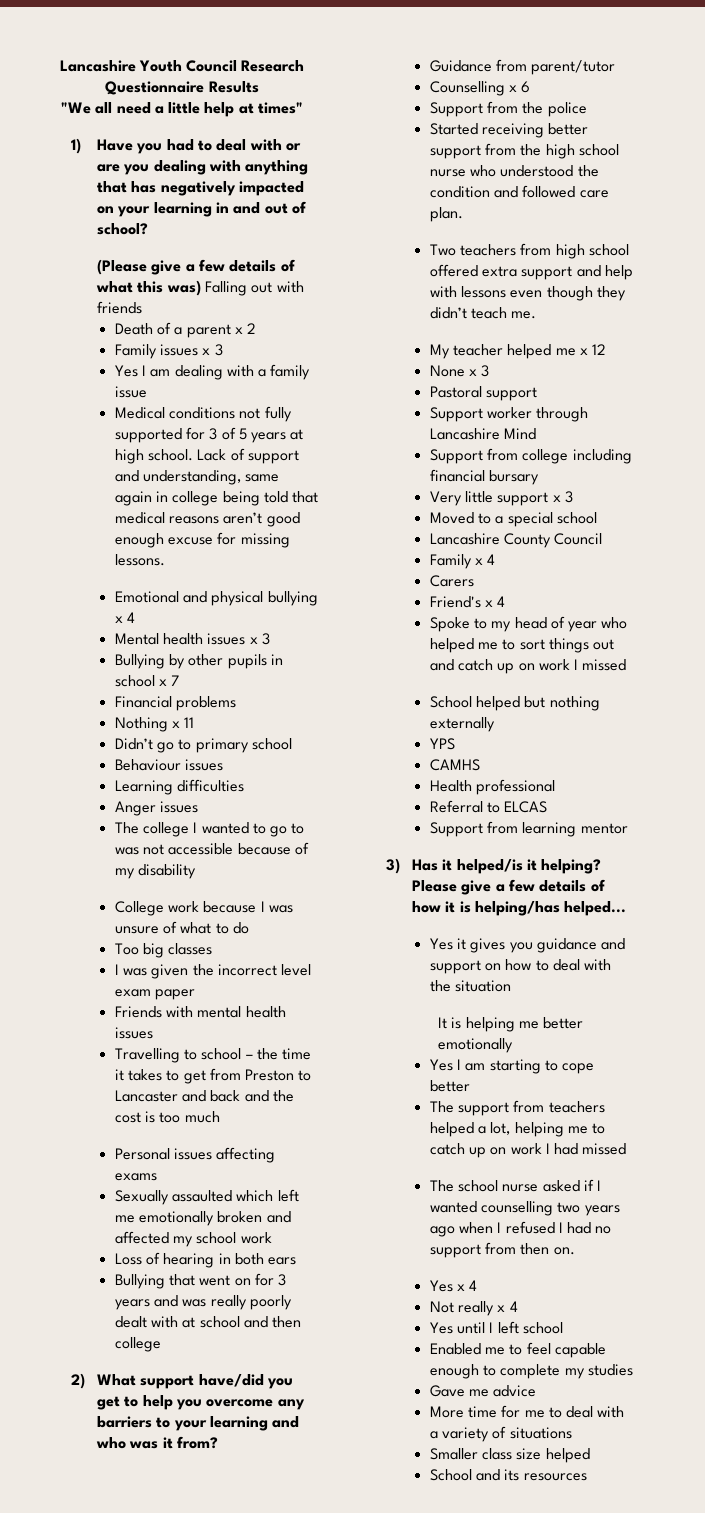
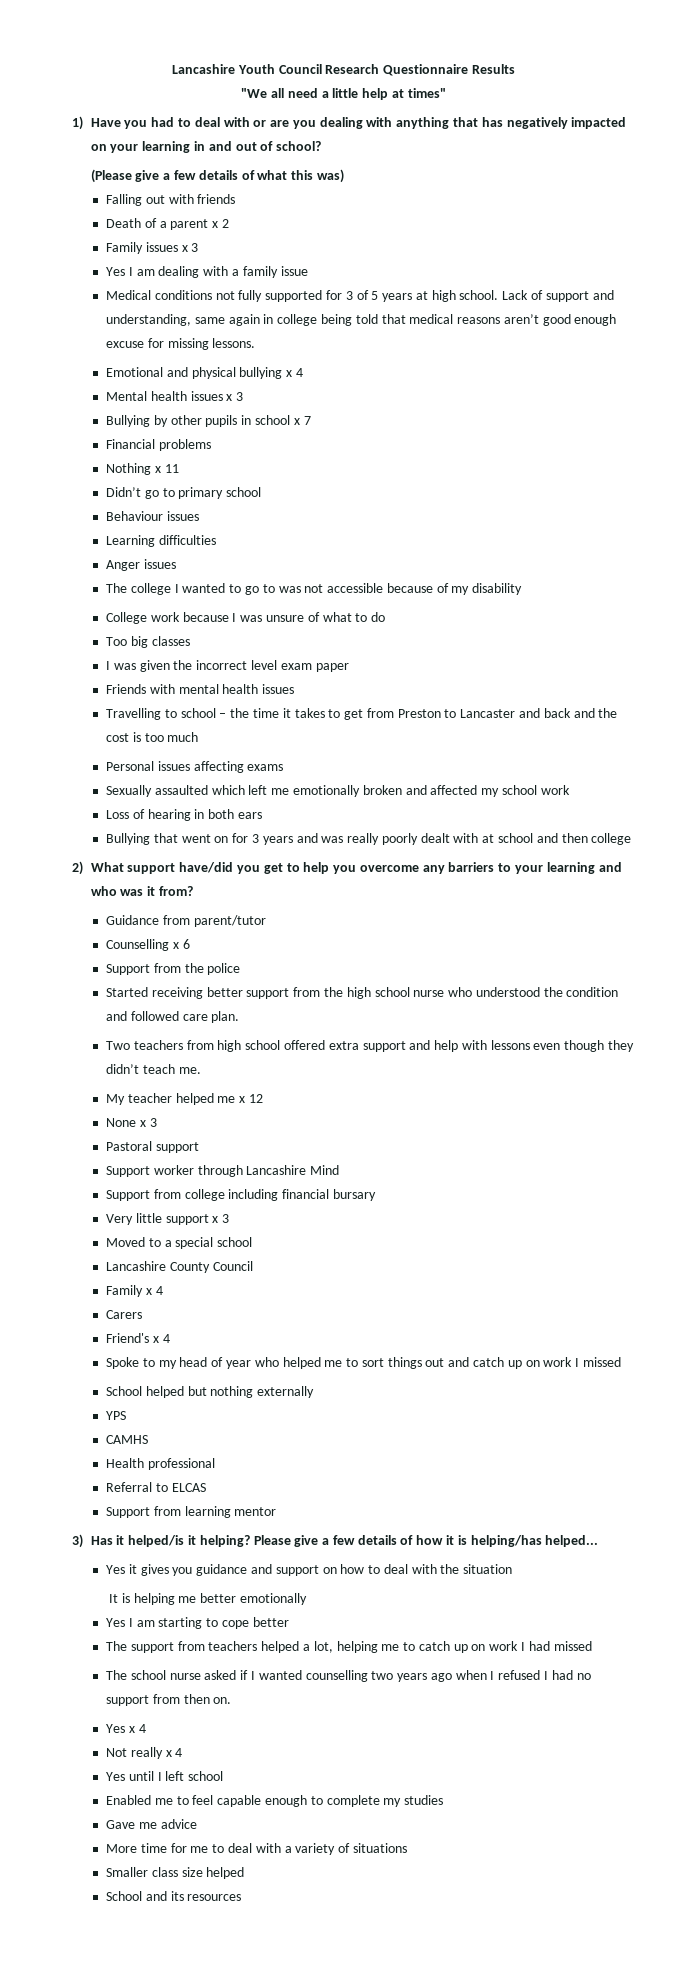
- (Please give a few details of what this was) Falling out with friends
+ (Please give a few details of what this was)
+ Falling out with friends

